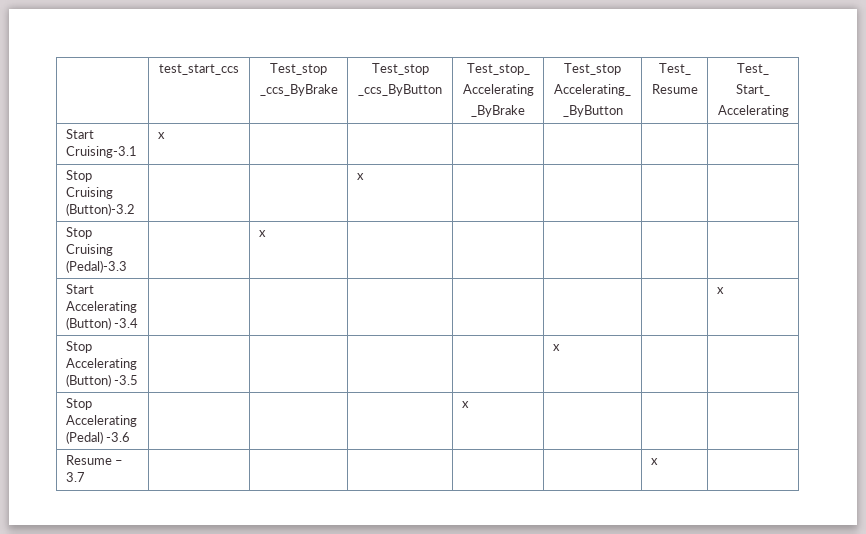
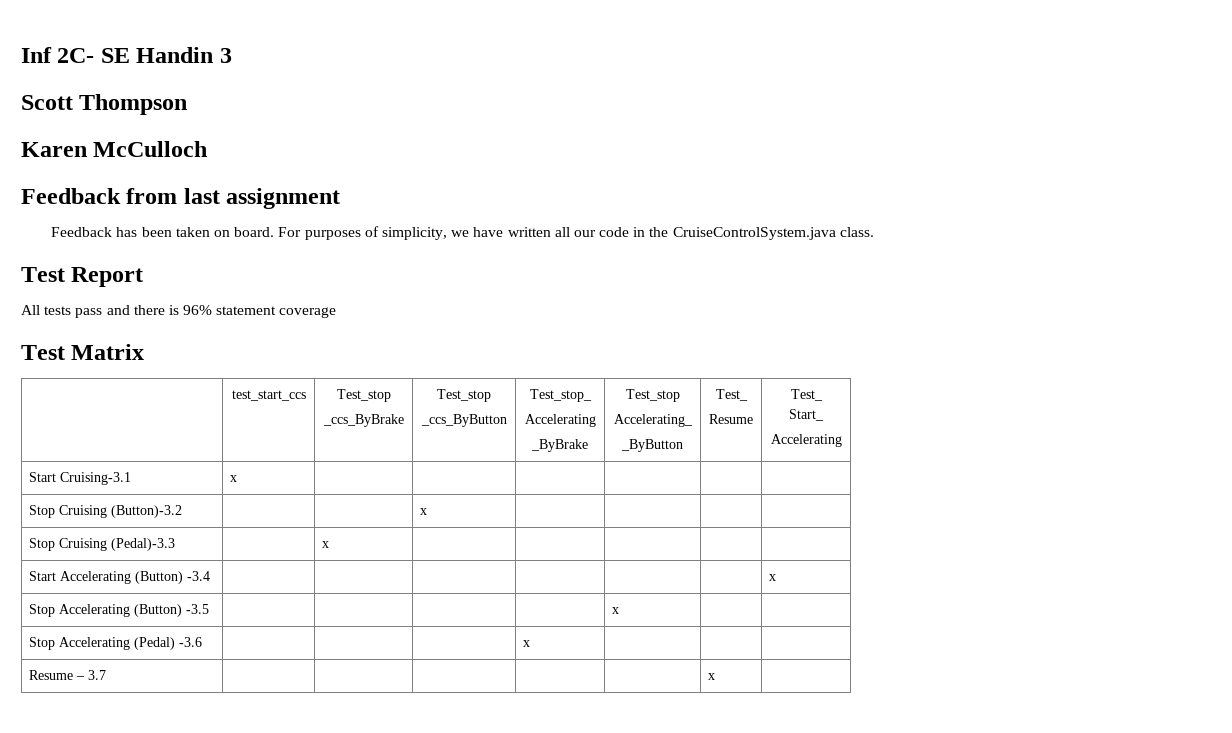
+ Inf 2C- SE Handin 3
+ Scott Thompson
+ Karen McCulloch
+ Feedback from last assignment
+ Feedback has been taken on board. For purposes of simplicity, we have written all our code in the CruiseControlSystem.java class.
+ Test Report
+ All tests pass and there is 96% statement coverage
+ Test Matrix

